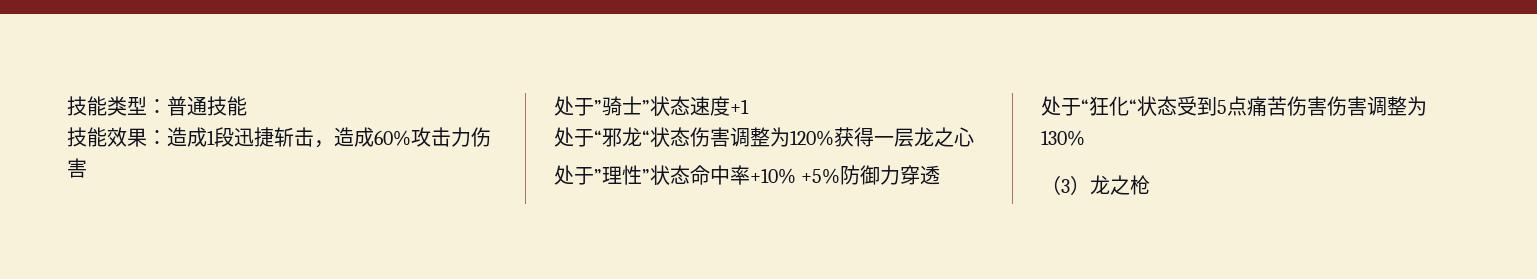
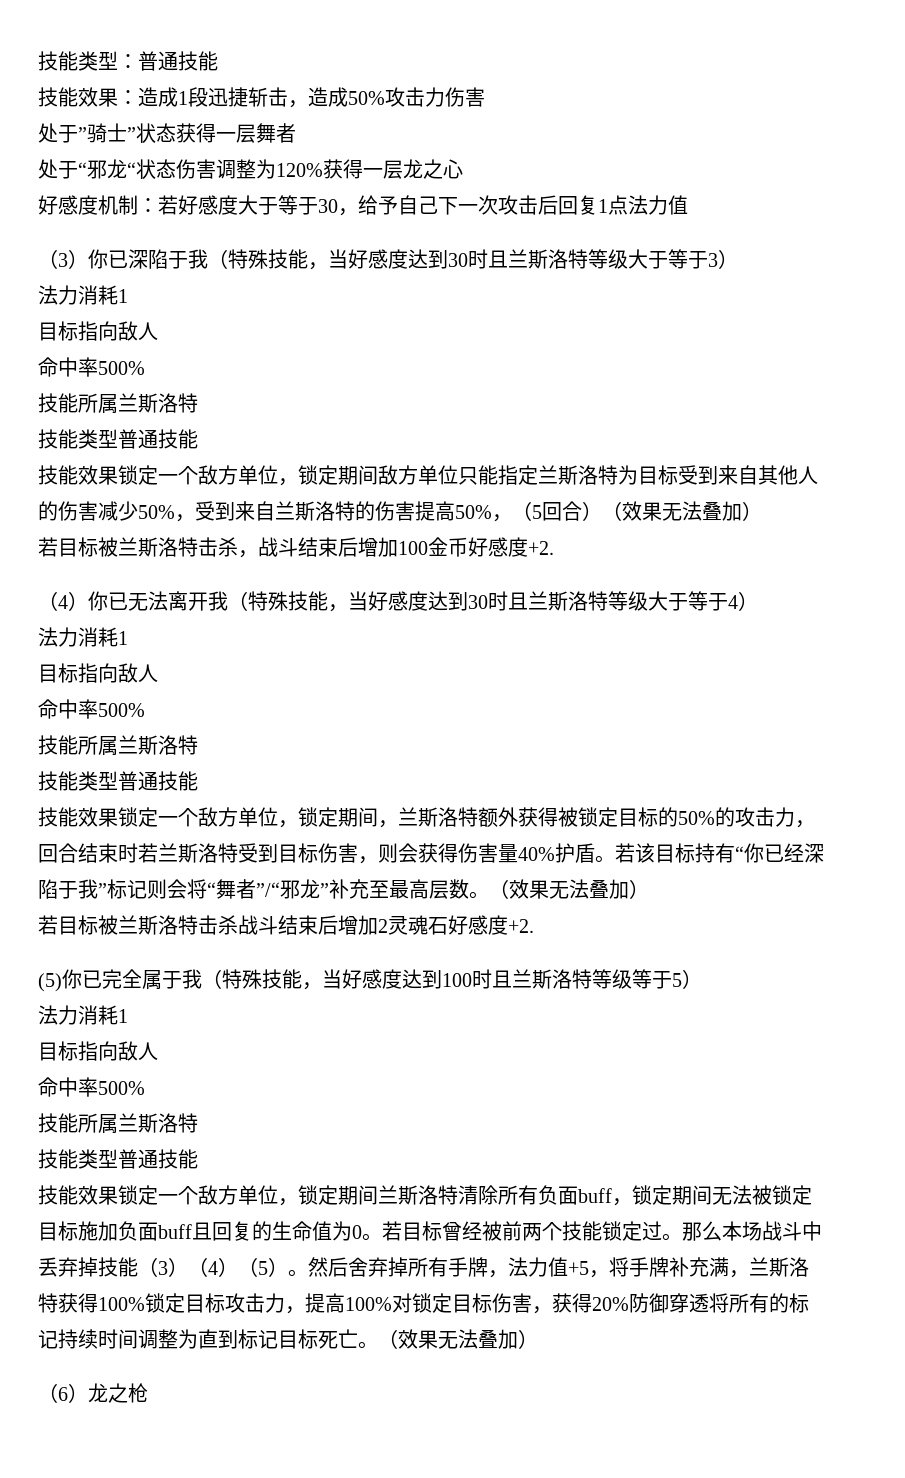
- 技能效果：造成1段迅捷斩击，造成60%攻击力伤害
+ 技能效果：造成1段迅捷斩击，造成50%攻击力伤害
- 处于”骑士”状态速度+1
+ 处于”骑士”状态获得一层舞者
- 处于”理性”状态命中率+10% +5%防御力穿透
- 处于“狂化“状态受到5点痛苦伤害伤害调整为130%
- （3）龙之枪
+ 好感度机制：若好感度大于等于30，给予自己下一次攻击后回复1点法力值
+ （3）你已深陷于我（特殊技能，当好感度达到30时且兰斯洛特等级大于等于3）
+ 法力消耗1
+ 目标指向敌人
+ 命中率500%
+ 技能所属兰斯洛特
+ 技能类型普通技能
+ 技能效果锁定一个敌方单位，锁定期间敌方单位只能指定兰斯洛特为目标受到来自其他人的伤害减少50%，受到来自兰斯洛特的伤害提高50%，（5回合）（效果无法叠加）
+ 若目标被兰斯洛特击杀，战斗结束后增加100金币好感度+2.
+ （4）你已无法离开我（特殊技能，当好感度达到30时且兰斯洛特等级大于等于4）
+ 法力消耗1
+ 目标指向敌人
+ 命中率500%
+ 技能所属兰斯洛特
+ 技能类型普通技能
+ 技能效果锁定一个敌方单位，锁定期间，兰斯洛特额外获得被锁定目标的50%的攻击力，回合结束时若兰斯洛特受到目标伤害，则会获得伤害量40%护盾。若该目标持有“你已经深陷于我”标记则会将“舞者”/“邪龙”补充至最高层数。（效果无法叠加）
+ 若目标被兰斯洛特击杀战斗结束后增加2灵魂石好感度+2.
+ (5)你已完全属于我（特殊技能，当好感度达到100时且兰斯洛特等级等于5）
+ 法力消耗1
+ 目标指向敌人
+ 命中率500%
+ 技能所属兰斯洛特
+ 技能类型普通技能
+ 技能效果锁定一个敌方单位，锁定期间兰斯洛特清除所有负面buff，锁定期间无法被锁定目标施加负面buff且回复的生命值为0。若目标曾经被前两个技能锁定过。那么本场战斗中丢弃掉技能（3）（4）（5）。然后舍弃掉所有手牌，法力值+5，将手牌补充满，兰斯洛特获得100%锁定目标攻击力，提高100%对锁定目标伤害，获得20%防御穿透将所有的标记持续时间调整为直到标记目标死亡。（效果无法叠加）
+ （6）龙之枪

